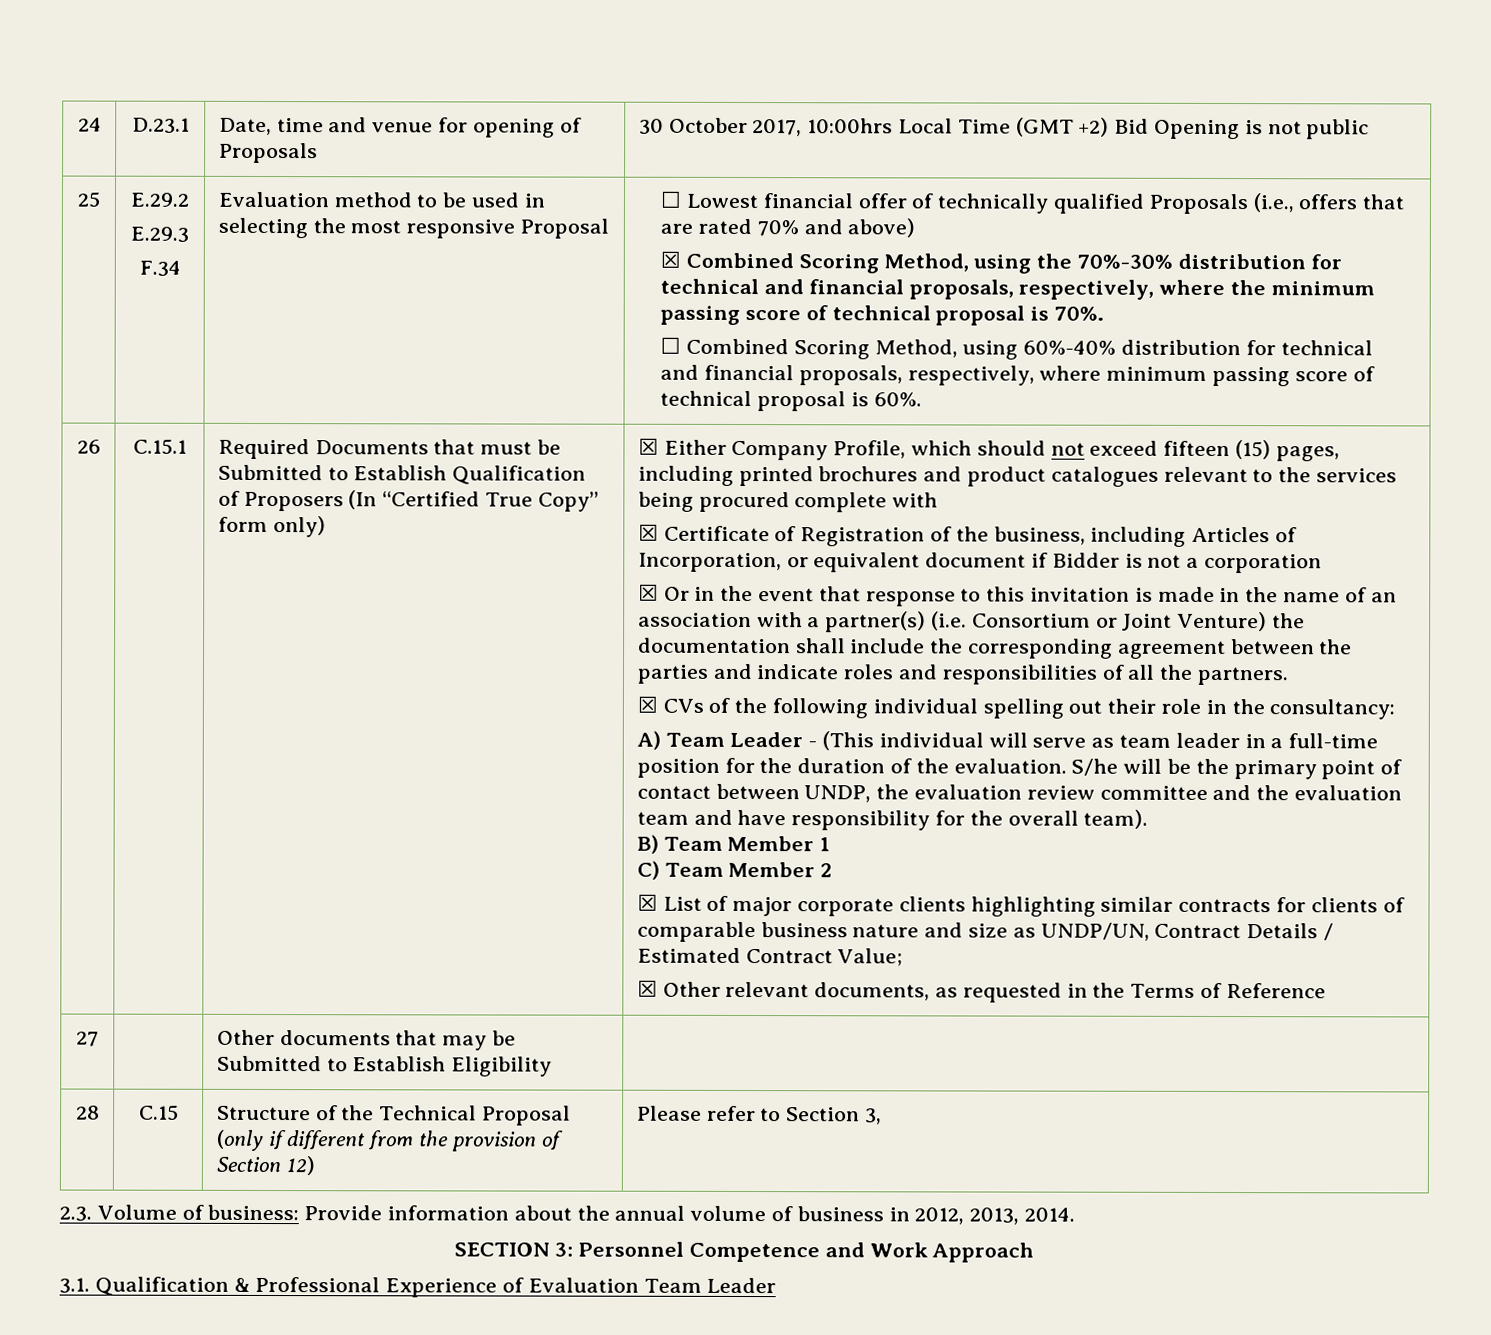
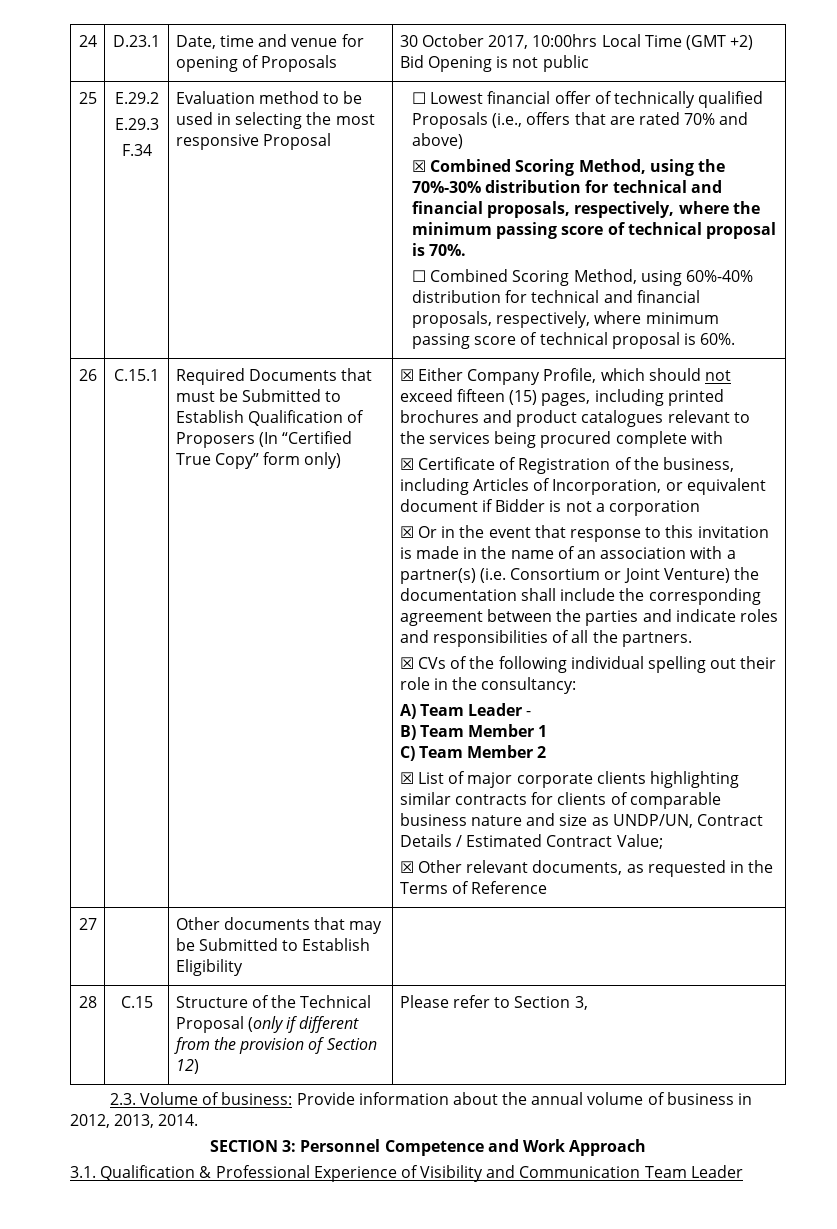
- A) Team Leader - (This individual will serve as team leader in a full-time position for the duration of the evaluation. S/he will be the primary point of contact between UNDP, the evaluation review committee and the evaluation team and have responsibility for the overall team).
+ A) Team Leader -
- 3.1. Qualification & Professional Experience of Evaluation Team Leader
+ 3.1. Qualification & Professional Experience of Visibility and Communication Team Leader

